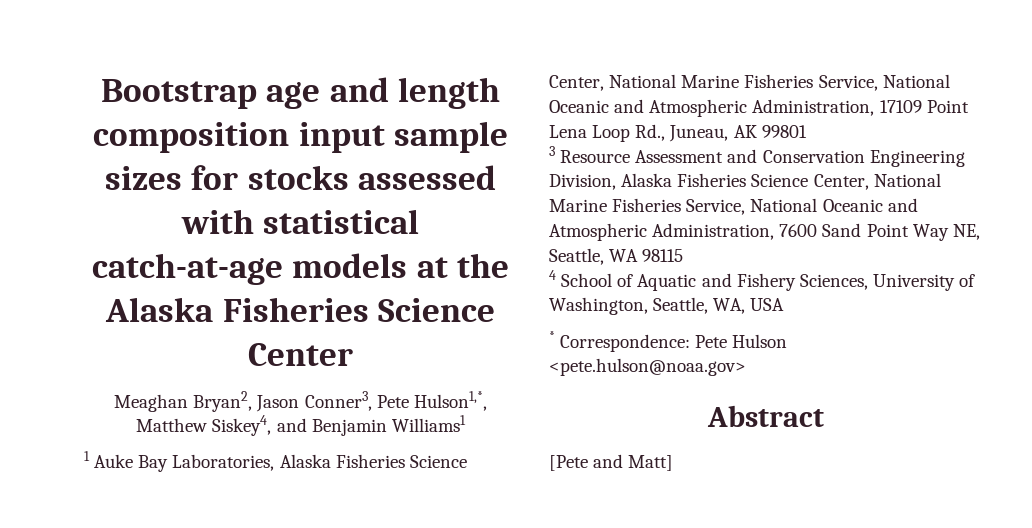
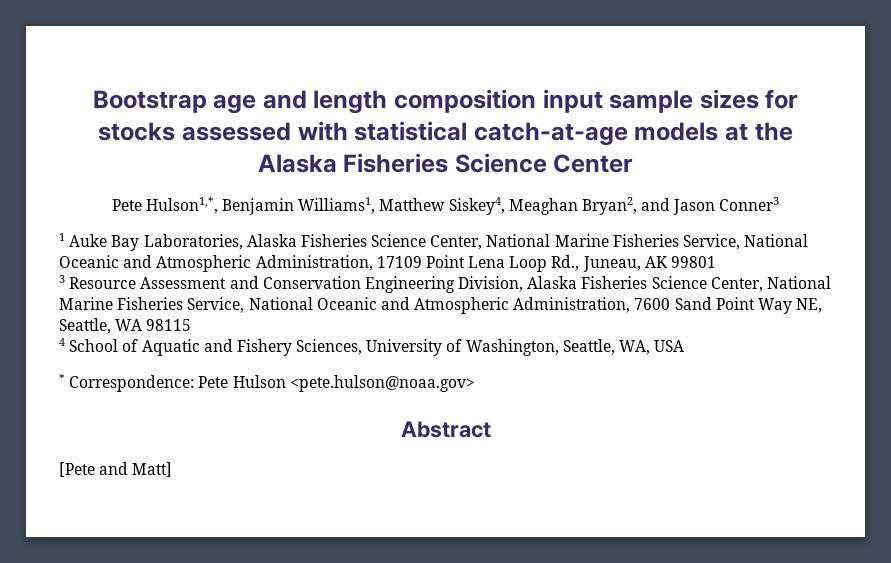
- Meaghan Bryan2, Jason Conner3, Pete Hulson1,*, Matthew Siskey4, and Benjamin Williams1
+ Pete Hulson1,*, Benjamin Williams1, Matthew Siskey4, Meaghan Bryan2, and Jason Conner3

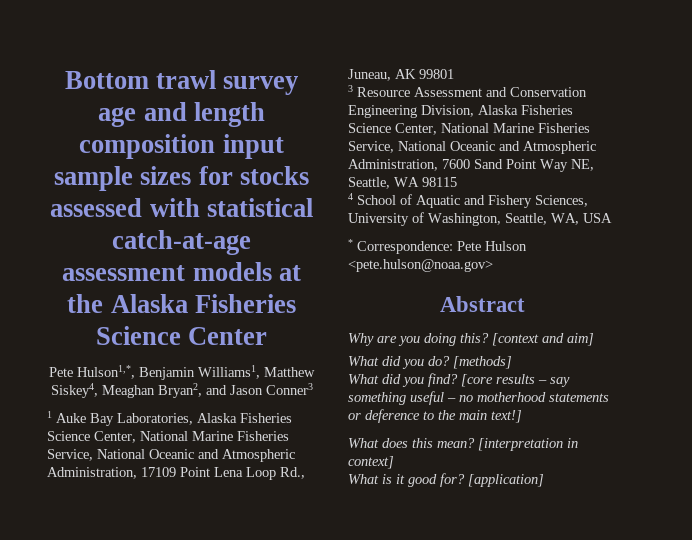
- Bootstrap age and length composition input sample sizes for stocks assessed with statistical catch-at-age models at the Alaska Fisheries Science Center
+ Bottom trawl survey age and length composition input sample sizes for stocks assessed with statistical catch-at-age assessment models at the Alaska Fisheries Science Center
- [Pete and Matt]
+ Why are you doing this? [context and aim]
+ What did you do? [methods]
+ What did you find? [core results – say something useful – no motherhood statements or deference to the main text!]
+ What does this mean? [interpretation in context]
+ What is it good for? [application]

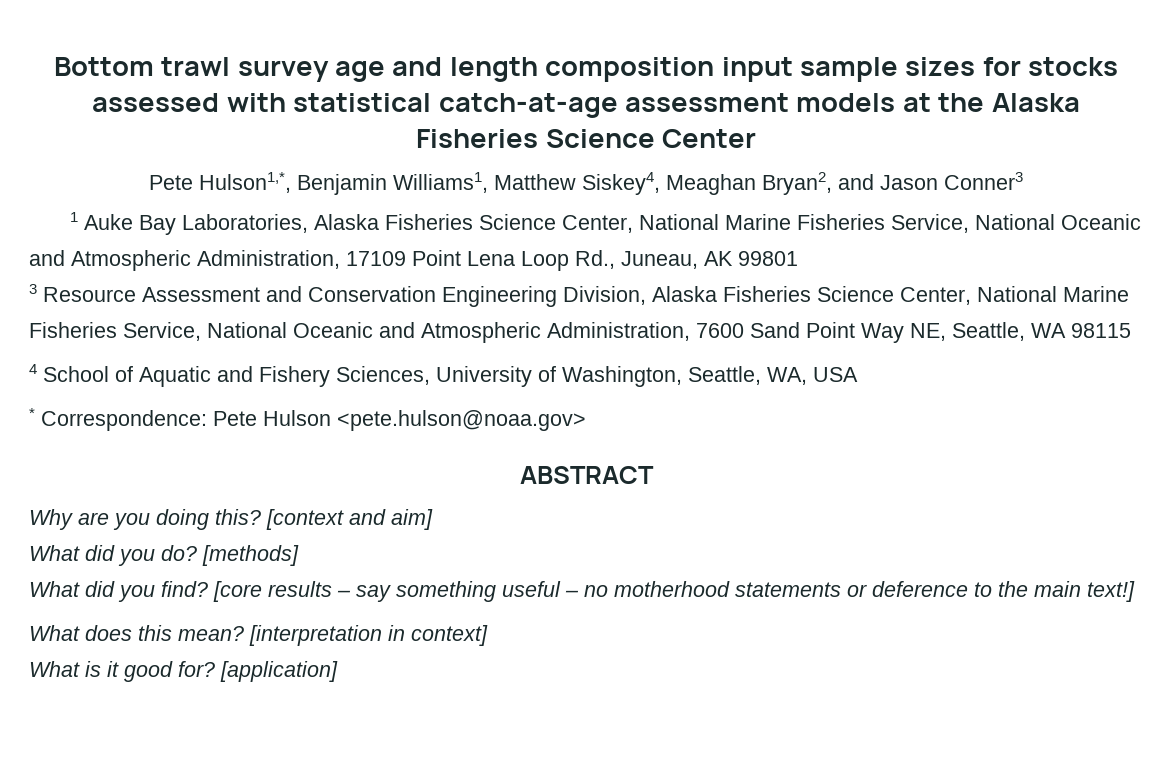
- Abstract
+ ABSTRACT

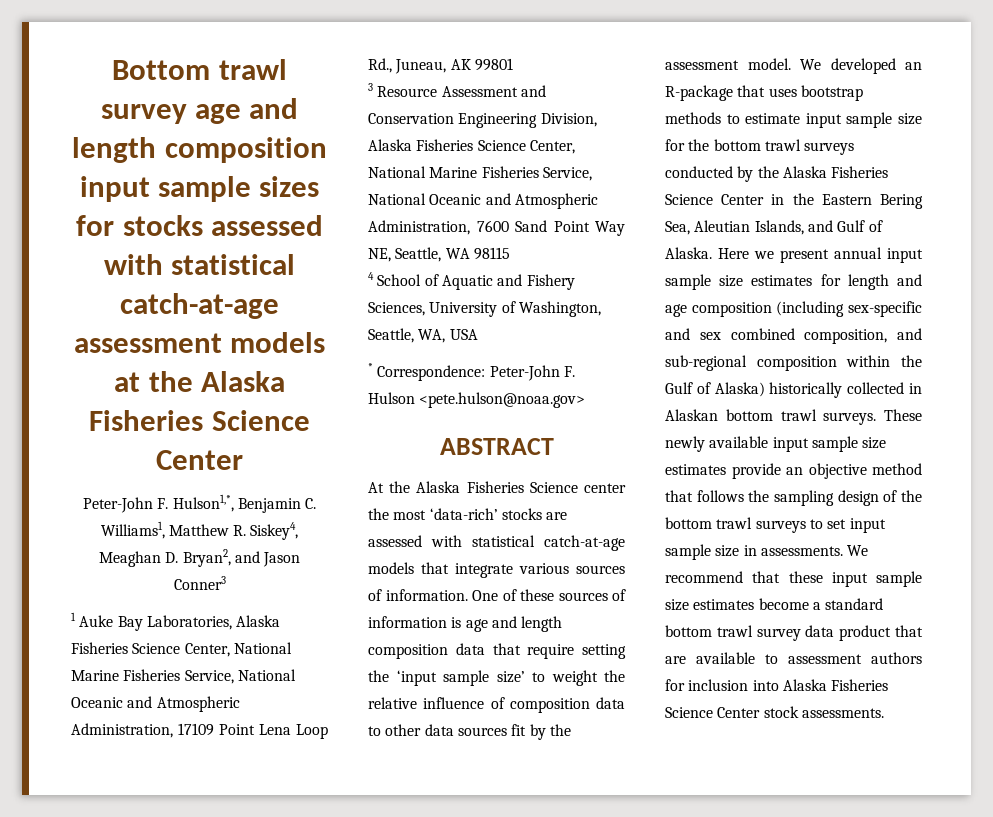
- Pete Hulson1,*, Benjamin Williams1, Matthew Siskey4, Meaghan Bryan2, and Jason Conner3
+ Peter-John F. Hulson1,*, Benjamin C. Williams1, Matthew R. Siskey4, Meaghan D. Bryan2, and Jason Conner3
- * Correspondence: Pete Hulson <pete.hulson@noaa.gov>
+ * Correspondence: Peter-John F. Hulson <pete.hulson@noaa.gov>
- Why are you doing this? [context and aim]
- What did you do? [methods]
- What did you find? [core results – say something useful – no motherhood statements or deference to the main text!]
- What does this mean? [interpretation in context]
- What is it good for? [application]
+ At the Alaska Fisheries Science center the most ‘data-rich’ stocks are assessed with statistical catch-at-age models that integrate various sources of information. One of these sources of information is age and length composition data that require setting the ‘input sample size’ to weight the relative influence of composition data to other data sources fit by the assessment model. We developed an R-package that uses bootstrap methods to estimate input sample size for the bottom trawl surveys conducted by the Alaska Fisheries Science Center in the Eastern Bering Sea, Aleutian Islands, and Gulf of Alaska. Here we present annual input sample size estimates for length and age composition (including sex-specific and sex combined composition, and sub-regional composition within the Gulf of Alaska) historically collected in Alaskan bottom trawl surveys. These newly available input sample size estimates provide an objective method that follows the sampling design of the bottom trawl surveys to set input sample size in assessments. We recommend that these input sample size estimates become a standard bottom trawl survey data product that are available to assessment authors for inclusion into Alaska Fisheries Science Center stock assessments.

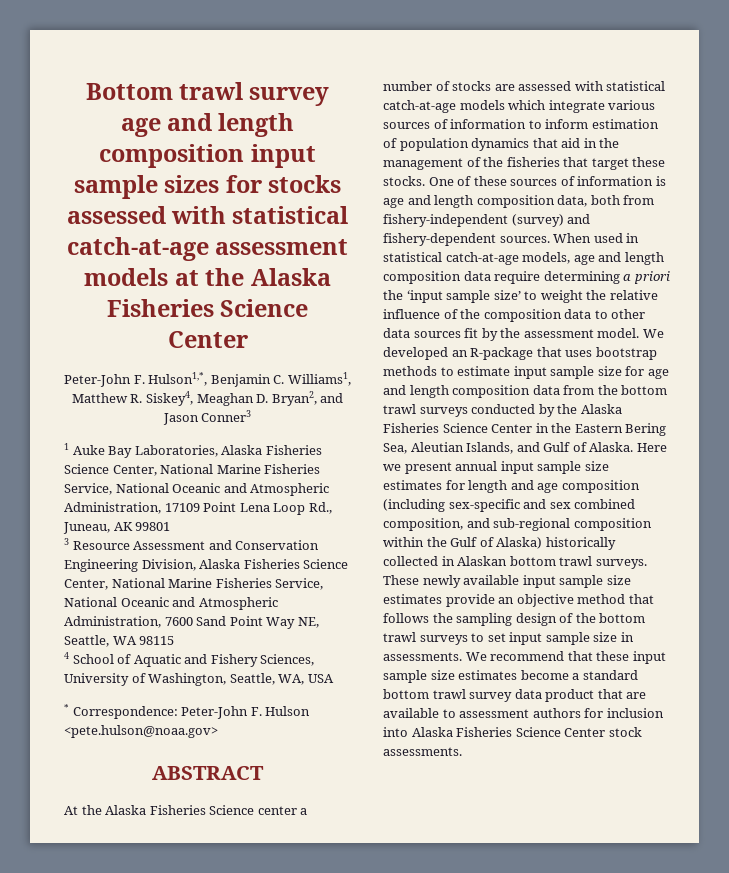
- At the Alaska Fisheries Science center the most ‘data-rich’ stocks are assessed with statistical catch-at-age models that integrate various sources of information.
+ At the Alaska Fisheries Science center a number of stocks are assessed with statistical catch-at-age models which integrate various sources of information to inform estimation of population dynamics that aid in the management of the fisheries that target these stocks.
- One of these sources of information is age and length composition data that require setting the ‘input sample size’ to weight the relative influence of composition data to other data sources fit by the assessment model.
+ One of these sources of information is age and length composition data, both from fishery-independent (survey) and fishery-dependent sources. When used in statistical catch-at-age models, age and length composition data require determining a priori the ‘input sample size’ to weight the relative influence of the composition data to other data sources fit by the assessment model.
- We developed an R-package that uses bootstrap methods to estimate input sample size for the bottom trawl surveys conducted by the Alaska Fisheries Science Center in the Eastern Bering Sea, Aleutian Islands, and Gulf of Alaska.
+ We developed an R-package that uses bootstrap methods to estimate input sample size for age and length composition data from the bottom trawl surveys conducted by the Alaska Fisheries Science Center in the Eastern Bering Sea, Aleutian Islands, and Gulf of Alaska.

